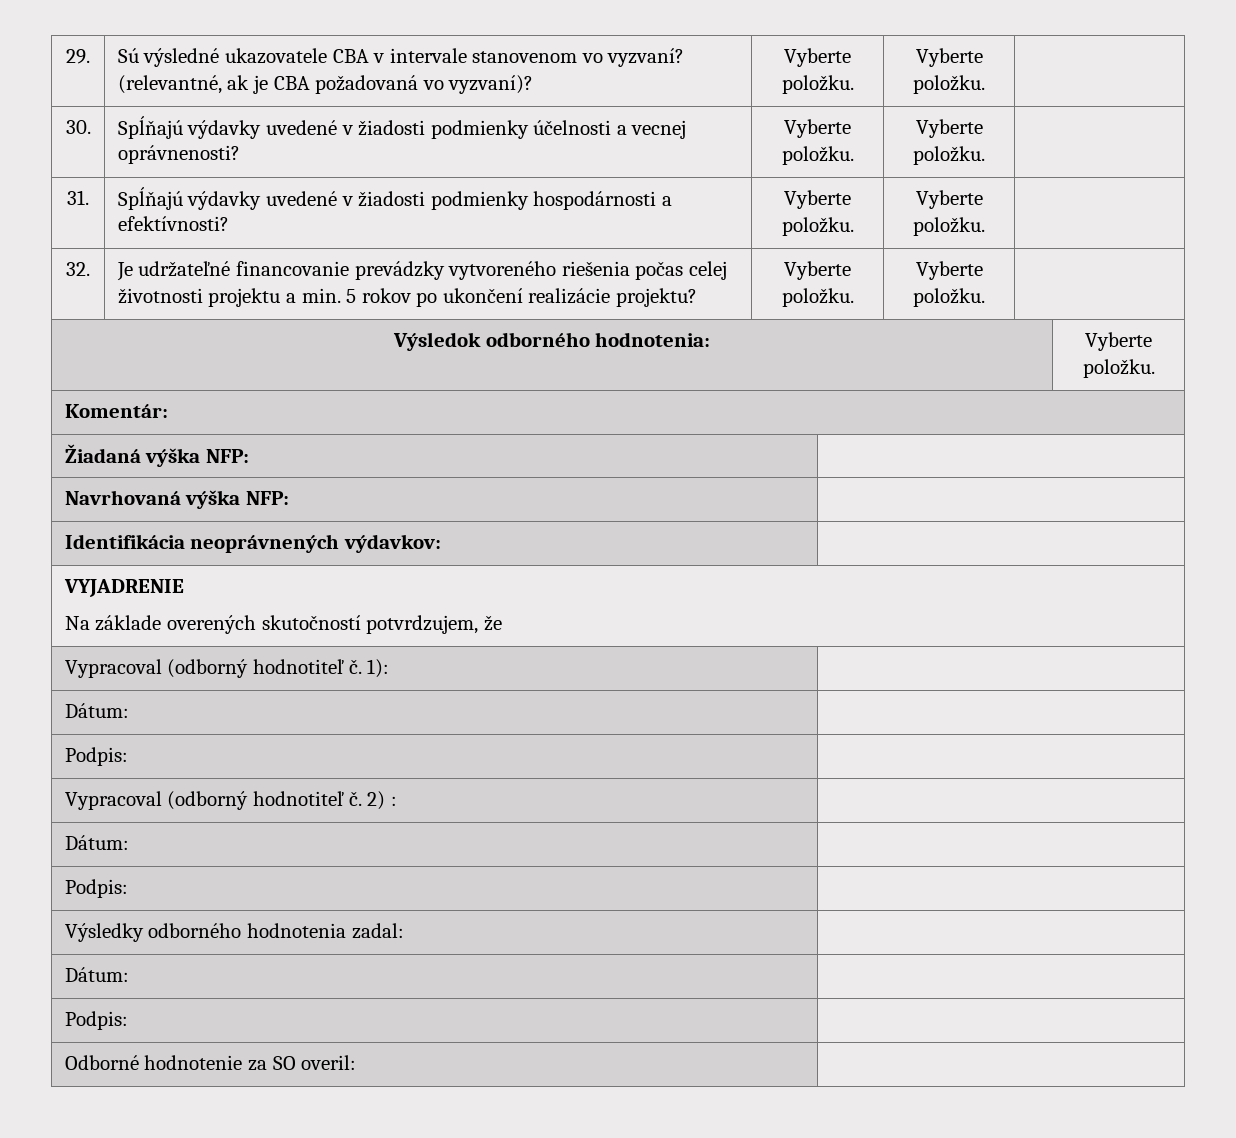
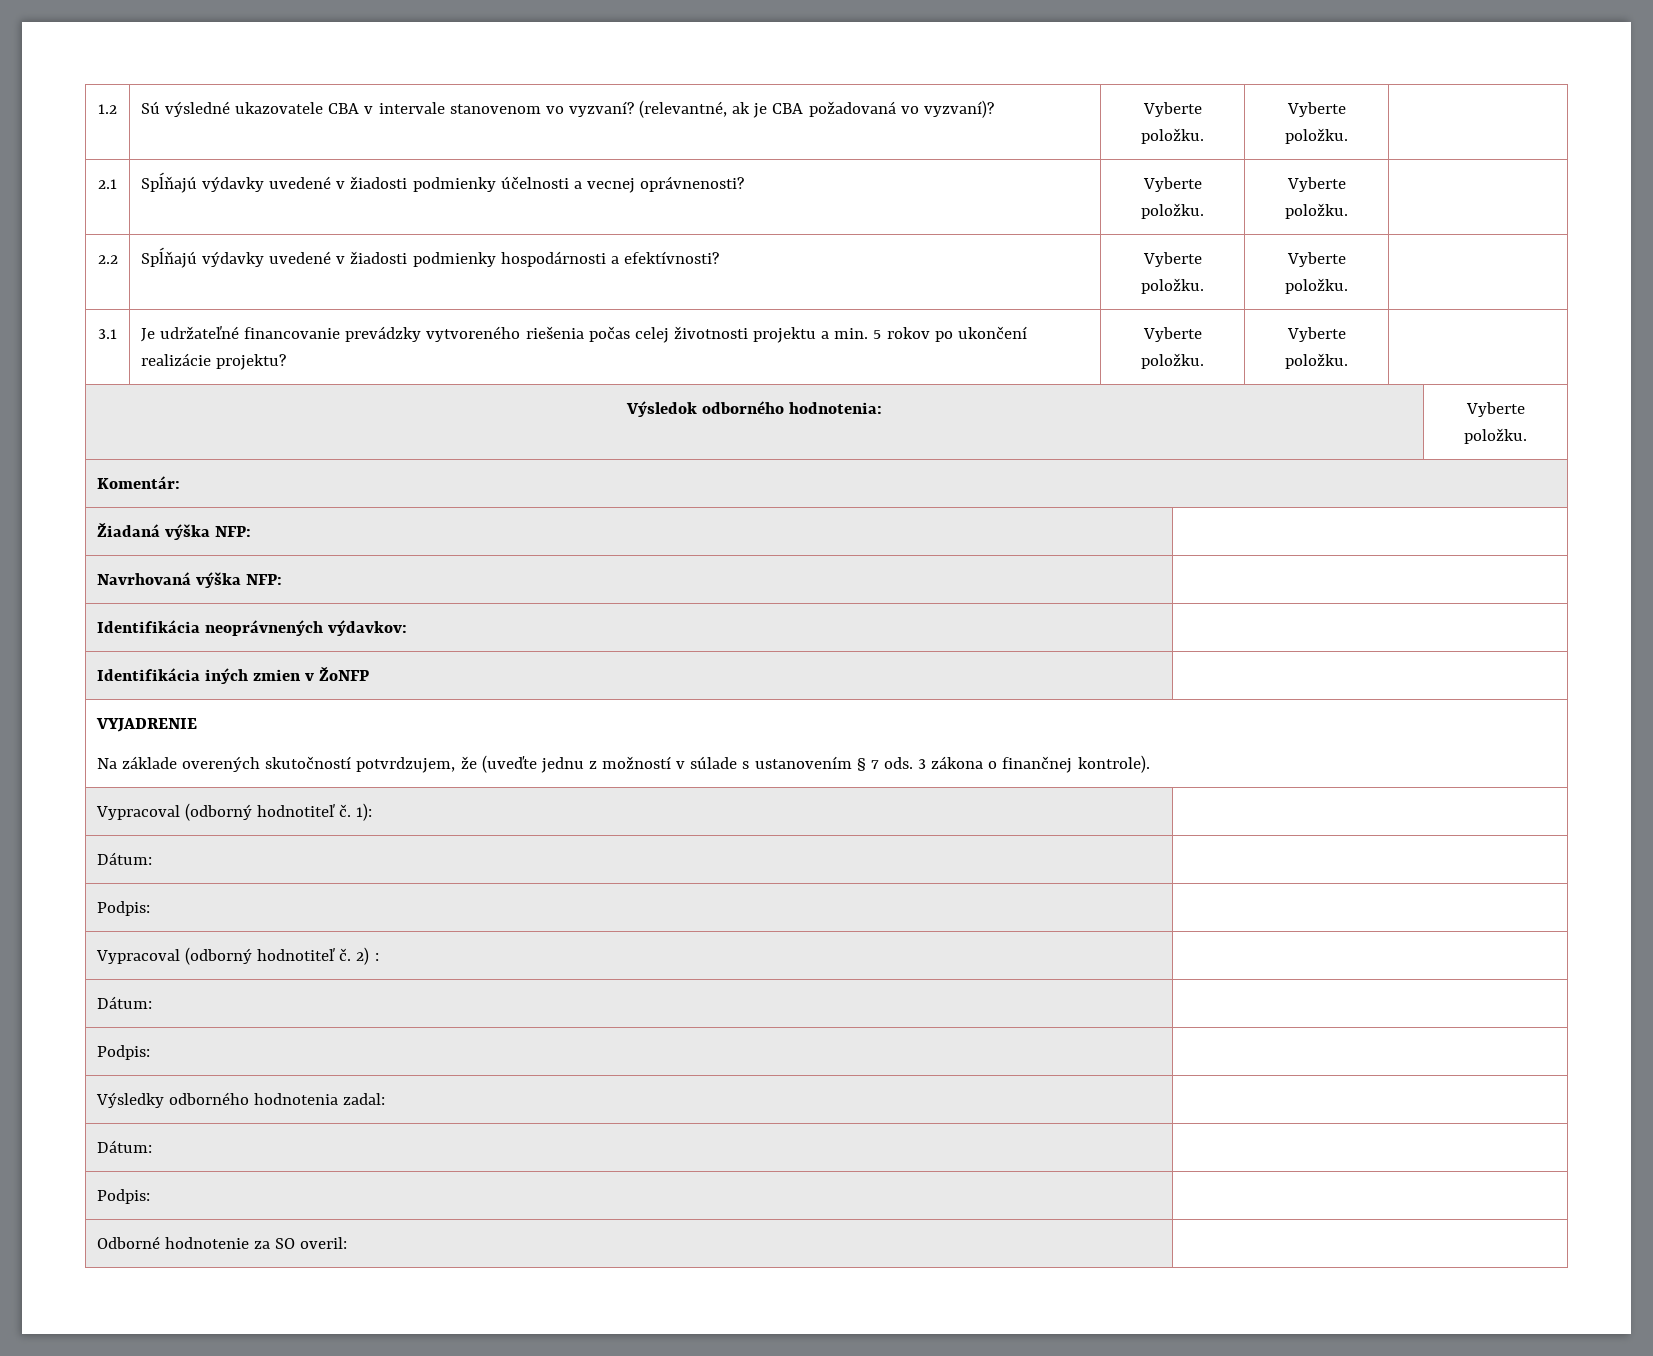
- 29. | Sú výsledné ukazovatele CBA v intervale stanovenom vo vyzvaní? (relevantné, ak je CBA požadovaná vo vyzvaní)? | Vyberte položku. | Vyberte položku. |
+ 1.2 | Sú výsledné ukazovatele CBA v intervale stanovenom vo vyzvaní? (relevantné, ak je CBA požadovaná vo vyzvaní)? | Vyberte položku. | Vyberte položku. |
- 30. | Spĺňajú výdavky uvedené v žiadosti podmienky účelnosti a vecnej oprávnenosti? | Vyberte položku. | Vyberte položku. |
+ 2.1 | Spĺňajú výdavky uvedené v žiadosti podmienky účelnosti a vecnej oprávnenosti? | Vyberte položku. | Vyberte položku. |
- 31. | Spĺňajú výdavky uvedené v žiadosti podmienky hospodárnosti a efektívnosti? | Vyberte položku. | Vyberte položku. |
+ 2.2 | Spĺňajú výdavky uvedené v žiadosti podmienky hospodárnosti a efektívnosti? | Vyberte položku. | Vyberte položku. |
- 32. | Je udržateľné financovanie prevádzky vytvoreného riešenia počas celej životnosti projektu a min. 5 rokov po ukončení realizácie projektu? | Vyberte položku. | Vyberte položku. |
+ 3.1 | Je udržateľné financovanie prevádzky vytvoreného riešenia počas celej životnosti projektu a min. 5 rokov po ukončení realizácie projektu? | Vyberte položku. | Vyberte položku. |
+ Identifikácia iných zmien v ŽoNFP |
  VYJADRENIE
- Na základe overených skutočností potvrdzujem, že
+ Na základe overených skutočností potvrdzujem, že (uveďte jednu z možností v súlade s ustanovením § 7 ods. 3 zákona o finančnej kontrole).

